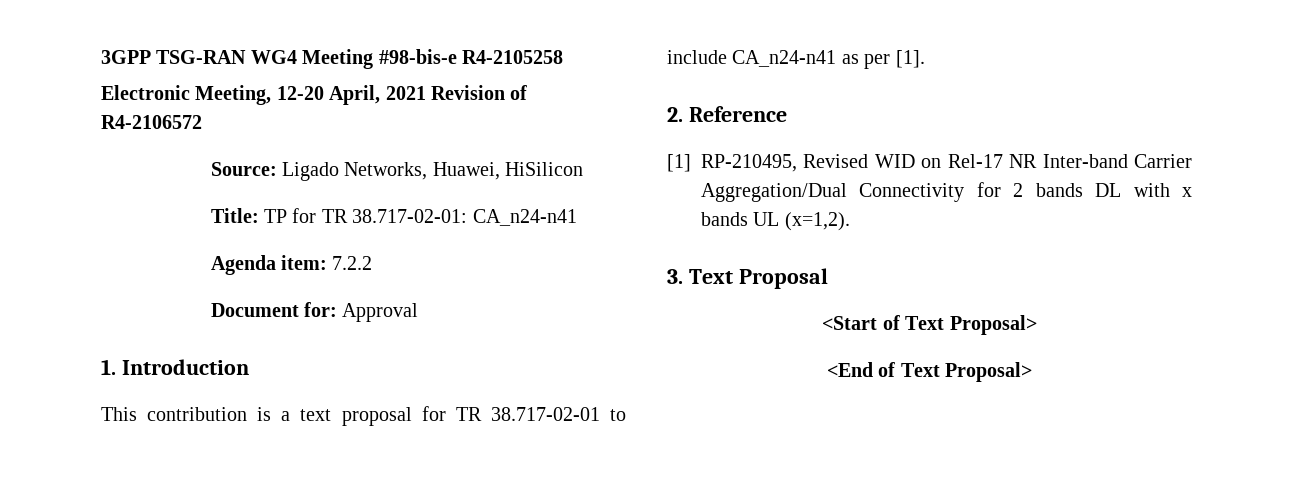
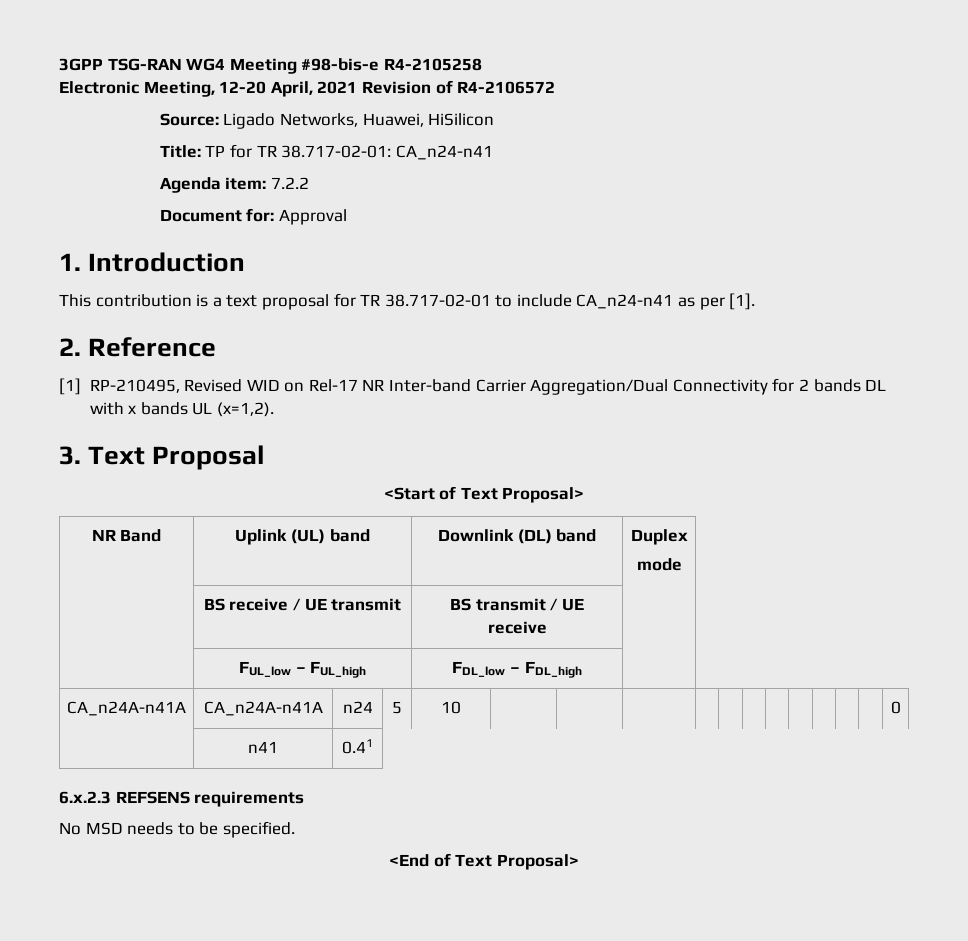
+ NR Band | Uplink (UL) band | Downlink (DL) band | Duplex
+ mode
+ | BS receive / UE transmit | BS transmit / UE receive |
+ | FUL_low – FUL_high | FDL_low – FDL_high |
+ CA_n24A-n41A | CA_n24A-n41A | n24 | 5 | 10 | | | | | | | | | | | | 0
+ | n41 | 0.41
+ 6.x.2.3 REFSENS requirements
+ No MSD needs to be specified.

